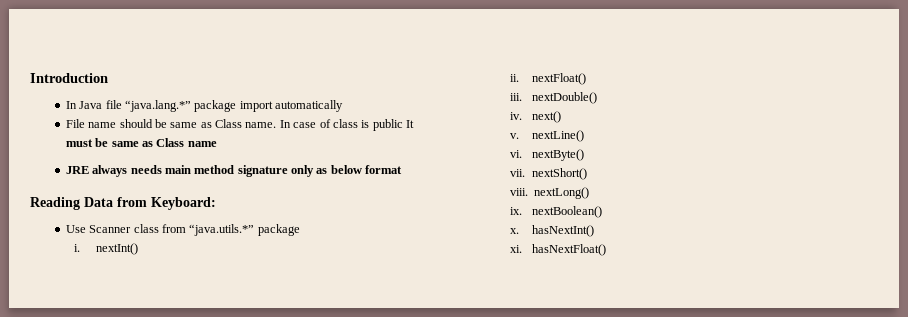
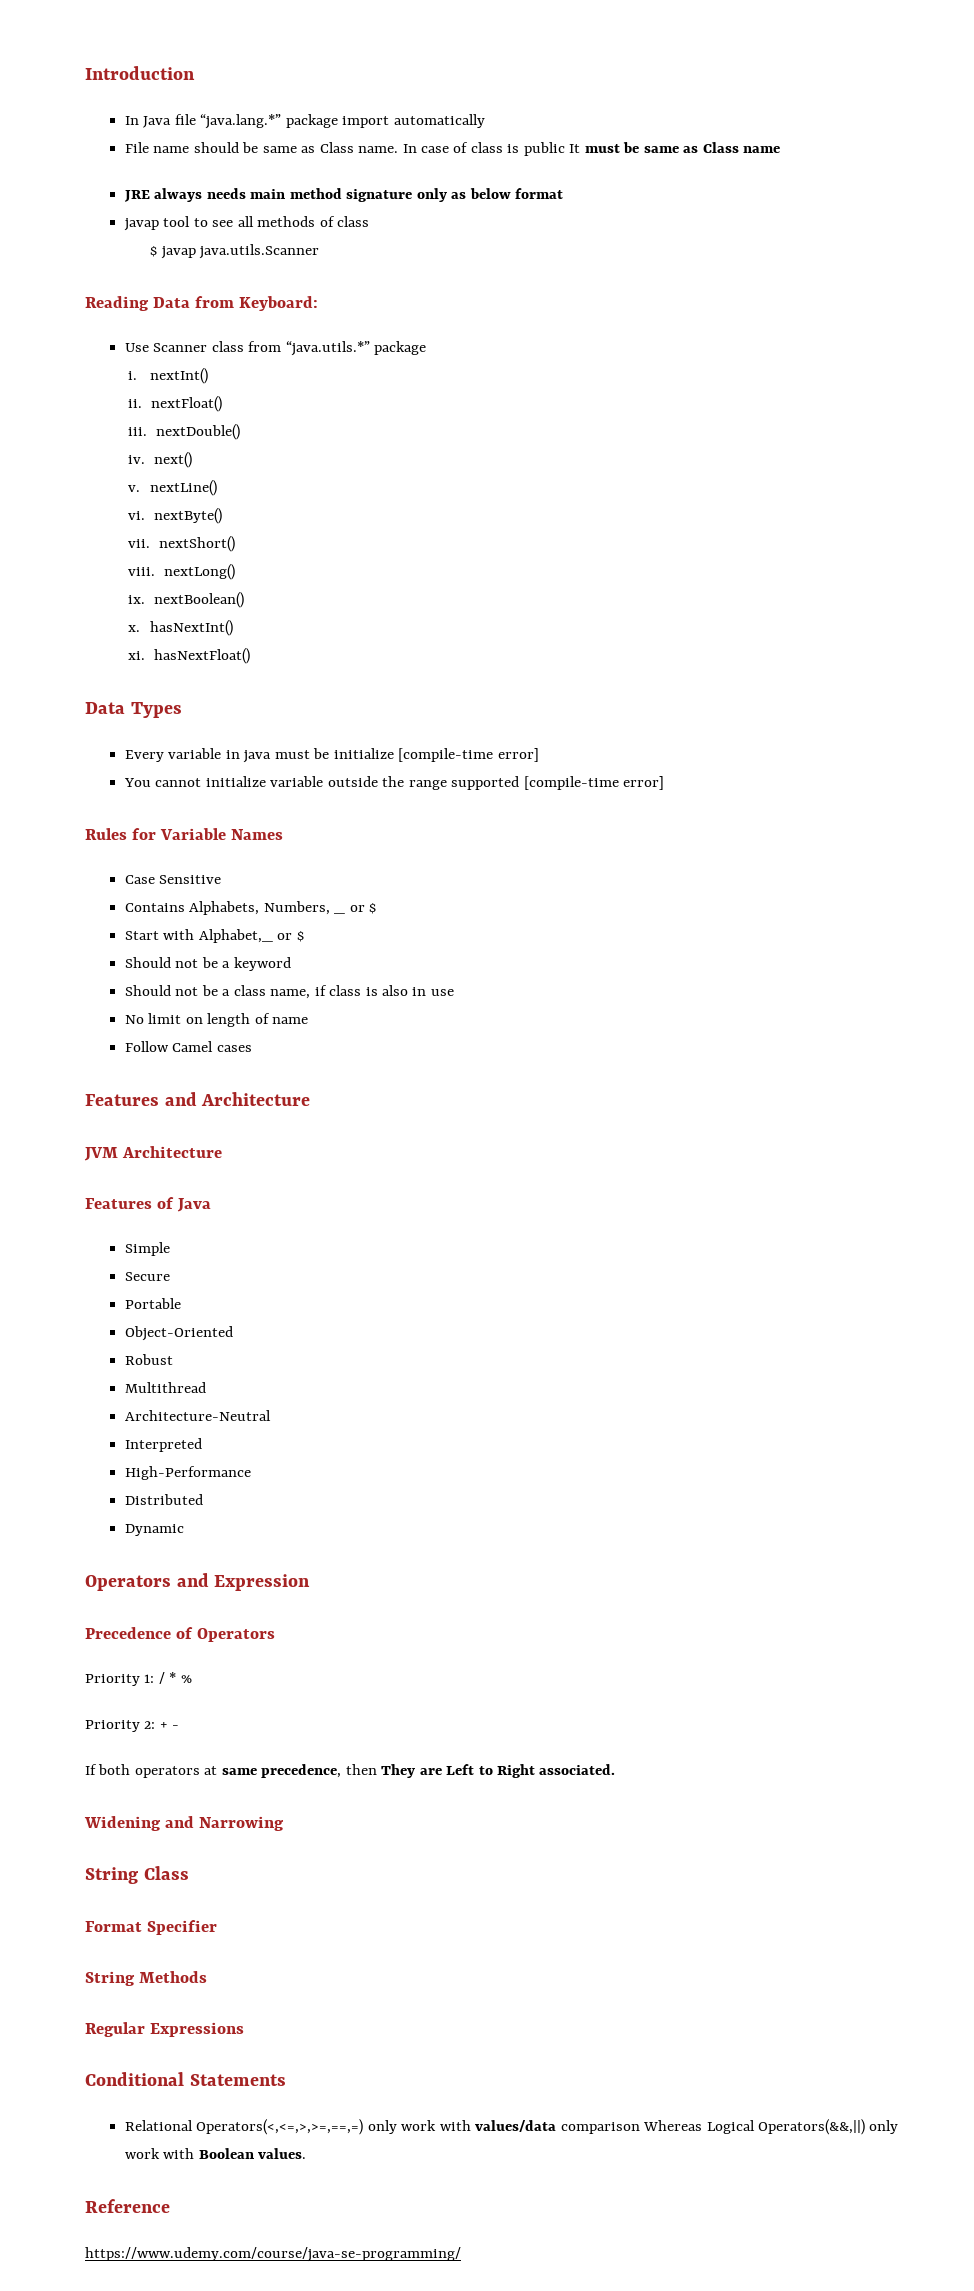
+ javap tool to see all methods of class
+ $ javap java.utils.Scanner
+ Data Types
+ Every variable in java must be initialize [compile-time error]
+ You cannot initialize variable outside the range supported [compile-time error]
+ Rules for Variable Names
+ Case Sensitive
+ Contains Alphabets, Numbers, _ or $
+ Start with Alphabet,_ or $
+ Should not be a keyword
+ Should not be a class name, if class is also in use
+ No limit on length of name
+ Follow Camel cases
+ Features and Architecture
+ JVM Architecture
+ Features of Java
+ Simple
+ Secure
+ Portable
+ Object-Oriented
+ Robust
+ Multithread
+ Architecture-Neutral
+ Interpreted
+ High-Performance
+ Distributed
+ Dynamic
+ Operators and Expression
+ Precedence of Operators
+ Priority 1: / * %
+ Priority 2: + -
+ If both operators at same precedence, then They are Left to Right associated.
+ Widening and Narrowing
+ String Class
+ Format Specifier
+ String Methods
+ Regular Expressions
+ Conditional Statements
+ Relational Operators(<,<=,>,>=,==,=) only work with values/data comparison Whereas Logical Operators(&&,||) only work with Boolean values.
+ Reference
+ https://www.udemy.com/course/java-se-programming/

